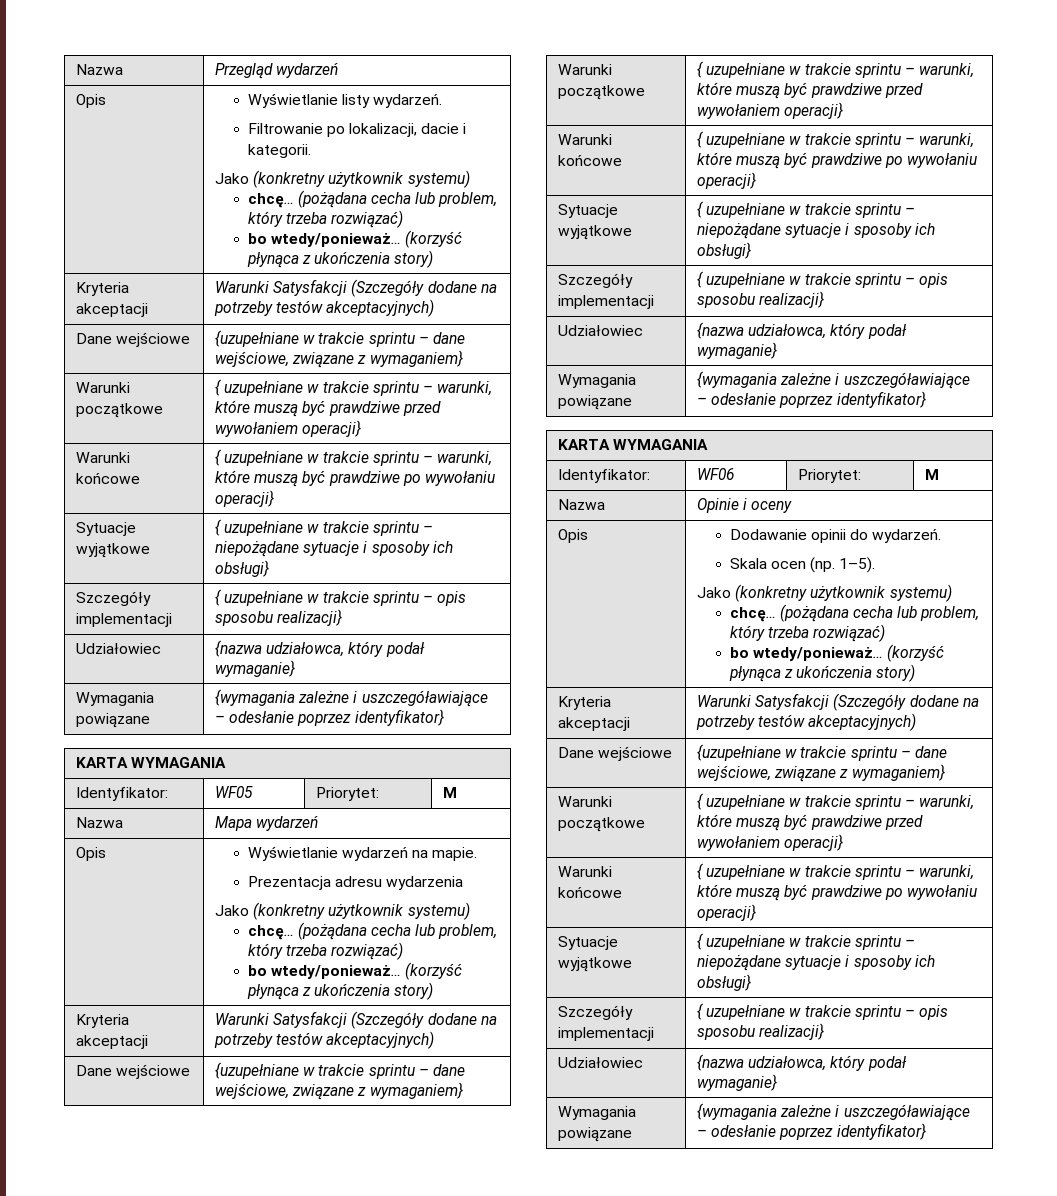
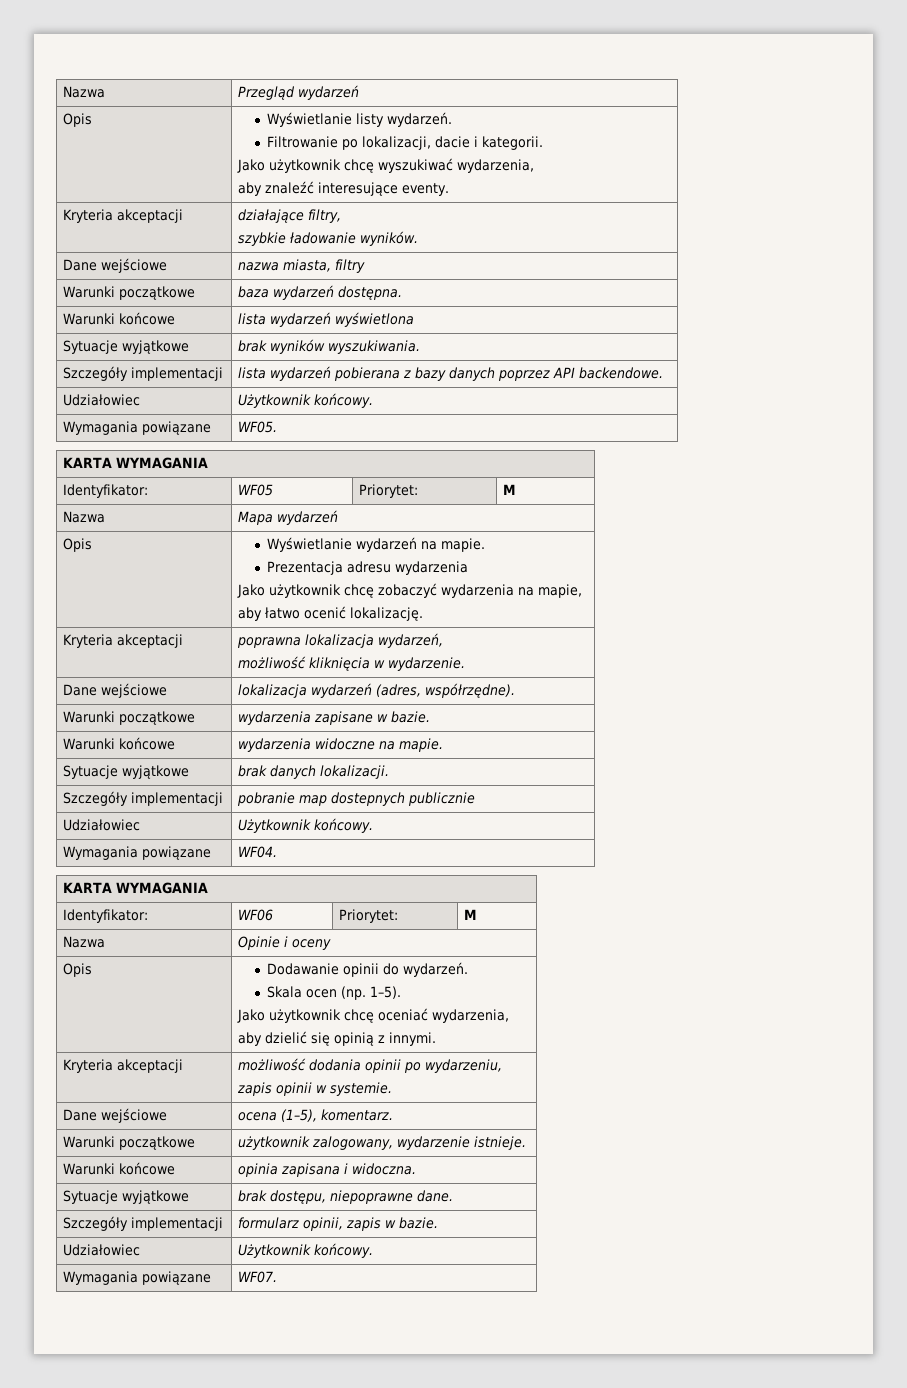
  Opis | Wyświetlanie listy wydarzeń.
  Filtrowanie po lokalizacji, dacie i kategorii.
- Jako (konkretny użytkownik systemu)
- chcę… (pożądana cecha lub problem, który trzeba rozwiązać)
- bo wtedy/ponieważ… (korzyść płynąca z ukończenia story)
- Kryteria akceptacji | Warunki Satysfakcji (Szczegóły dodane na potrzeby testów akceptacyjnych)
- Dane wejściowe | {uzupełniane w trakcie sprintu – dane wejściowe, związane z wymaganiem}
- Warunki początkowe | { uzupełniane w trakcie sprintu – warunki, które muszą być prawdziwe przed wywołaniem operacji}
- Warunki końcowe | { uzupełniane w trakcie sprintu – warunki, które muszą być prawdziwe po wywołaniu operacji}
- Sytuacje wyjątkowe | { uzupełniane w trakcie sprintu – niepożądane sytuacje i sposoby ich obsługi}
- Szczegóły implementacji | { uzupełniane w trakcie sprintu – opis sposobu realizacji}
- Udziałowiec | {nazwa udziałowca, który podał wymaganie}
- Wymagania powiązane | {wymagania zależne i uszczegóławiające – odesłanie poprzez identyfikator}
+ Jako użytkownik chcę wyszukiwać wydarzenia,
+ aby znaleźć interesujące eventy.
+ Kryteria akceptacji | działające filtry,
+ szybkie ładowanie wyników.
+ Dane wejściowe | nazwa miasta, filtry
+ Warunki początkowe | baza wydarzeń dostępna.
+ Warunki końcowe | lista wydarzeń wyświetlona
+ Sytuacje wyjątkowe | brak wyników wyszukiwania.
+ Szczegóły implementacji | lista wydarzeń pobierana z bazy danych poprzez API backendowe.
+ Udziałowiec | Użytkownik końcowy.
+ Wymagania powiązane | WF05.
  Opis | Wyświetlanie wydarzeń na mapie.
  Prezentacja adresu wydarzenia
- Jako (konkretny użytkownik systemu)
- chcę… (pożądana cecha lub problem, który trzeba rozwiązać)
- bo wtedy/ponieważ… (korzyść płynąca z ukończenia story)
- Kryteria akceptacji | Warunki Satysfakcji (Szczegóły dodane na potrzeby testów akceptacyjnych)
- Dane wejściowe | {uzupełniane w trakcie sprintu – dane wejściowe, związane z wymaganiem}
- Warunki początkowe | { uzupełniane w trakcie sprintu – warunki, które muszą być prawdziwe przed wywołaniem operacji}
- Warunki końcowe | { uzupełniane w trakcie sprintu – warunki, które muszą być prawdziwe po wywołaniu operacji}
- Sytuacje wyjątkowe | { uzupełniane w trakcie sprintu – niepożądane sytuacje i sposoby ich obsługi}
- Szczegóły implementacji | { uzupełniane w trakcie sprintu – opis sposobu realizacji}
- Udziałowiec | {nazwa udziałowca, który podał wymaganie}
- Wymagania powiązane | {wymagania zależne i uszczegóławiające – odesłanie poprzez identyfikator}
+ Jako użytkownik chcę zobaczyć wydarzenia na mapie,
+ aby łatwo ocenić lokalizację.
+ Kryteria akceptacji | poprawna lokalizacja wydarzeń,
+ możliwość kliknięcia w wydarzenie.
+ Dane wejściowe | lokalizacja wydarzeń (adres, współrzędne).
+ Warunki początkowe | wydarzenia zapisane w bazie.
+ Warunki końcowe | wydarzenia widoczne na mapie.
+ Sytuacje wyjątkowe | brak danych lokalizacji.
+ Szczegóły implementacji | pobranie map dostepnych publicznie
+ Udziałowiec | Użytkownik końcowy.
+ Wymagania powiązane | WF04.
  Opis | Dodawanie opinii do wydarzeń.
  Skala ocen (np. 1–5).
- Jako (konkretny użytkownik systemu)
- chcę… (pożądana cecha lub problem, który trzeba rozwiązać)
- bo wtedy/ponieważ… (korzyść płynąca z ukończenia story)
- Kryteria akceptacji | Warunki Satysfakcji (Szczegóły dodane na potrzeby testów akceptacyjnych)
- Dane wejściowe | {uzupełniane w trakcie sprintu – dane wejściowe, związane z wymaganiem}
- Warunki początkowe | { uzupełniane w trakcie sprintu – warunki, które muszą być prawdziwe przed wywołaniem operacji}
- Warunki końcowe | { uzupełniane w trakcie sprintu – warunki, które muszą być prawdziwe po wywołaniu operacji}
- Sytuacje wyjątkowe | { uzupełniane w trakcie sprintu – niepożądane sytuacje i sposoby ich obsługi}
- Szczegóły implementacji | { uzupełniane w trakcie sprintu – opis sposobu realizacji}
- Udziałowiec | {nazwa udziałowca, który podał wymaganie}
- Wymagania powiązane | {wymagania zależne i uszczegóławiające – odesłanie poprzez identyfikator}
+ Jako użytkownik chcę oceniać wydarzenia,
+ aby dzielić się opinią z innymi.
+ Kryteria akceptacji | możliwość dodania opinii po wydarzeniu,
+ zapis opinii w systemie.
+ Dane wejściowe | ocena (1–5), komentarz.
+ Warunki początkowe | użytkownik zalogowany, wydarzenie istnieje.
+ Warunki końcowe | opinia zapisana i widoczna.
+ Sytuacje wyjątkowe | brak dostępu, niepoprawne dane.
+ Szczegóły implementacji | formularz opinii, zapis w bazie.
+ Udziałowiec | Użytkownik końcowy.
+ Wymagania powiązane | WF07.

